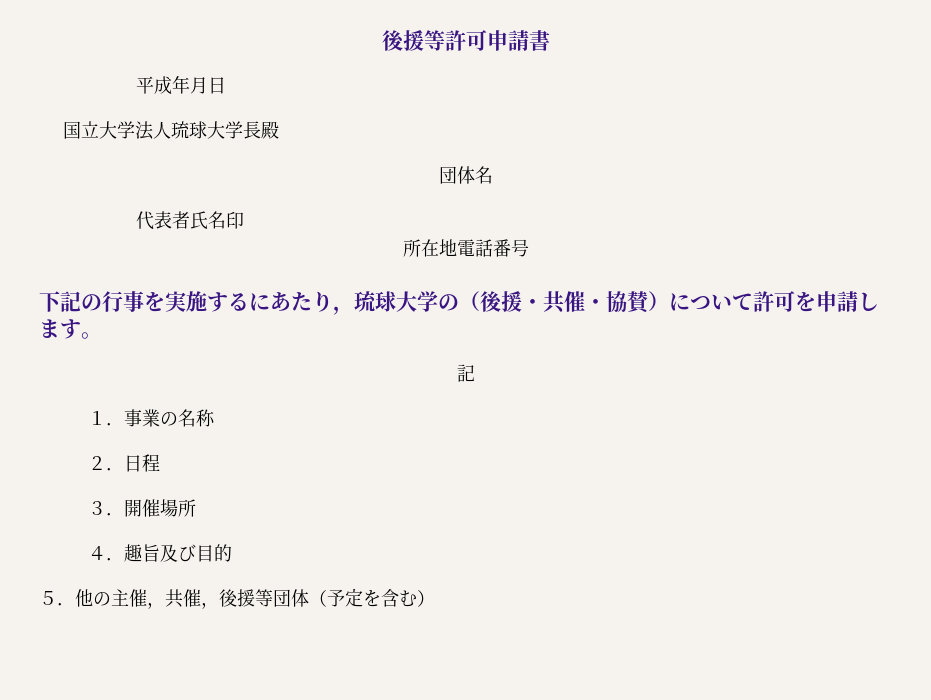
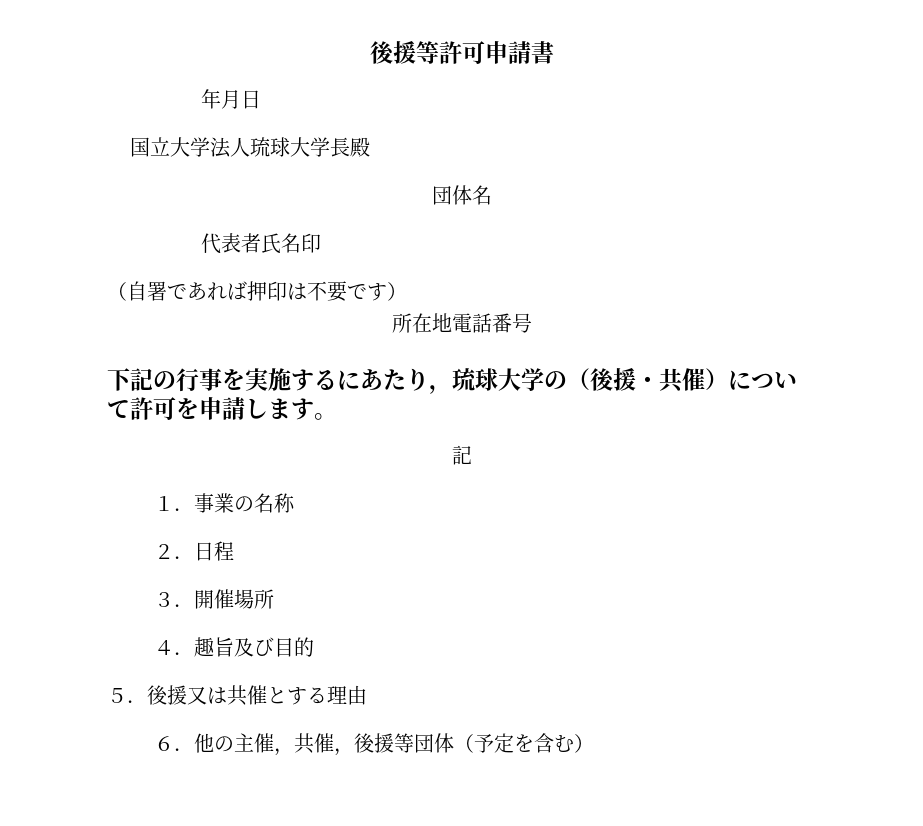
- 平成年月日
+ 年月日
+ （自署であれば押印は不要です）
- 下記の行事を実施するにあたり，琉球大学の（後援・共催・協賛）について許可を申請します。
+ 下記の行事を実施するにあたり，琉球大学の（後援・共催）について許可を申請します。
- ５．他の主催，共催，後援等団体（予定を含む）
+ ５．後援又は共催とする理由
+ ６．他の主催，共催，後援等団体（予定を含む）

